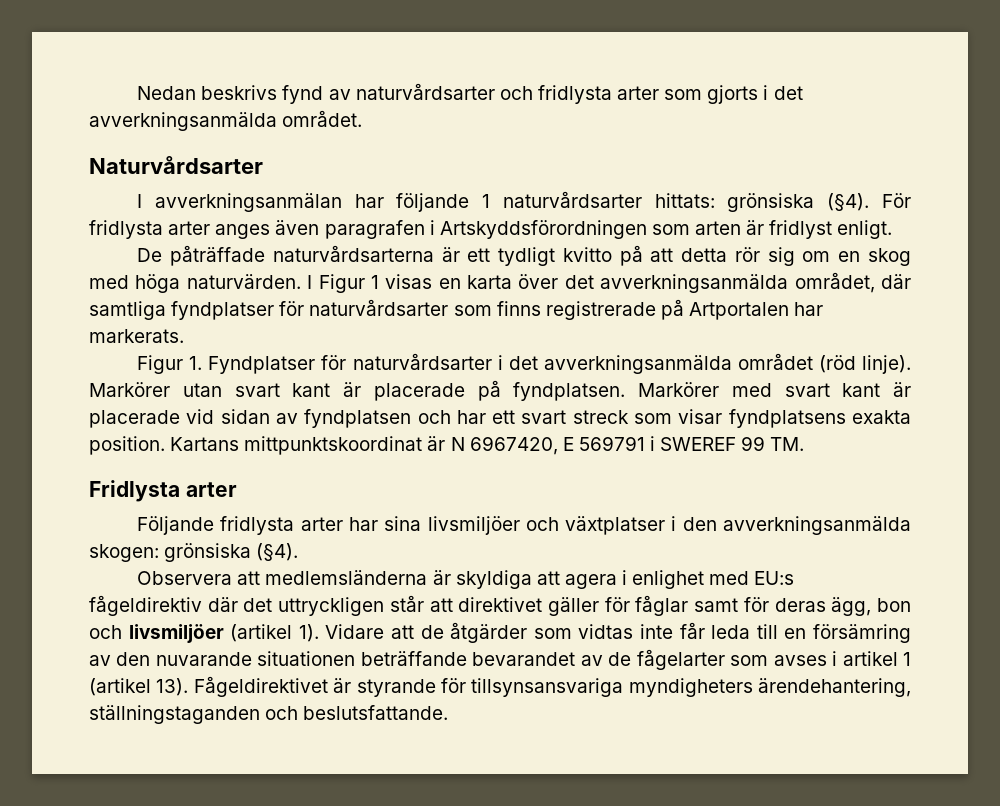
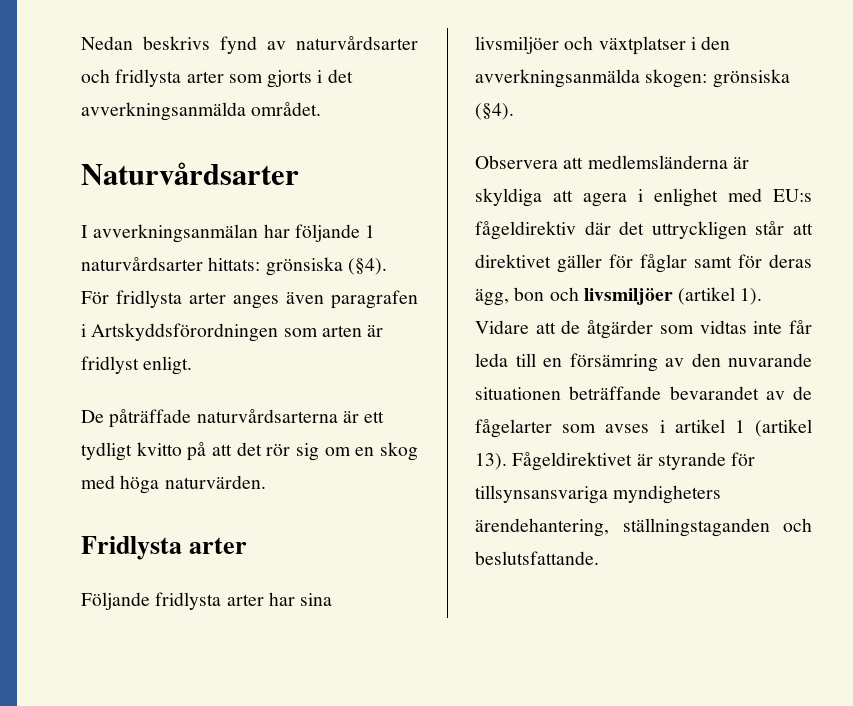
- De påträffade naturvårdsarterna är ett tydligt kvitto på att detta rör sig om en skog med höga naturvärden. I Figur 1 visas en karta över det avverkningsanmälda området, där samtliga fyndplatser för naturvårdsarter som finns registrerade på Artportalen har markerats.
- Figur 1. Fyndplatser för naturvårdsarter i det avverkningsanmälda området (röd linje). Markörer utan svart kant är placerade på fyndplatsen. Markörer med svart kant är placerade vid sidan av fyndplatsen och har ett svart streck som visar fyndplatsens exakta position. Kartans mittpunktskoordinat är N 6967420, E 569791 i SWEREF 99 TM.
+ De påträffade naturvårdsarterna är ett tydligt kvitto på att det rör sig om en skog med höga naturvärden.

